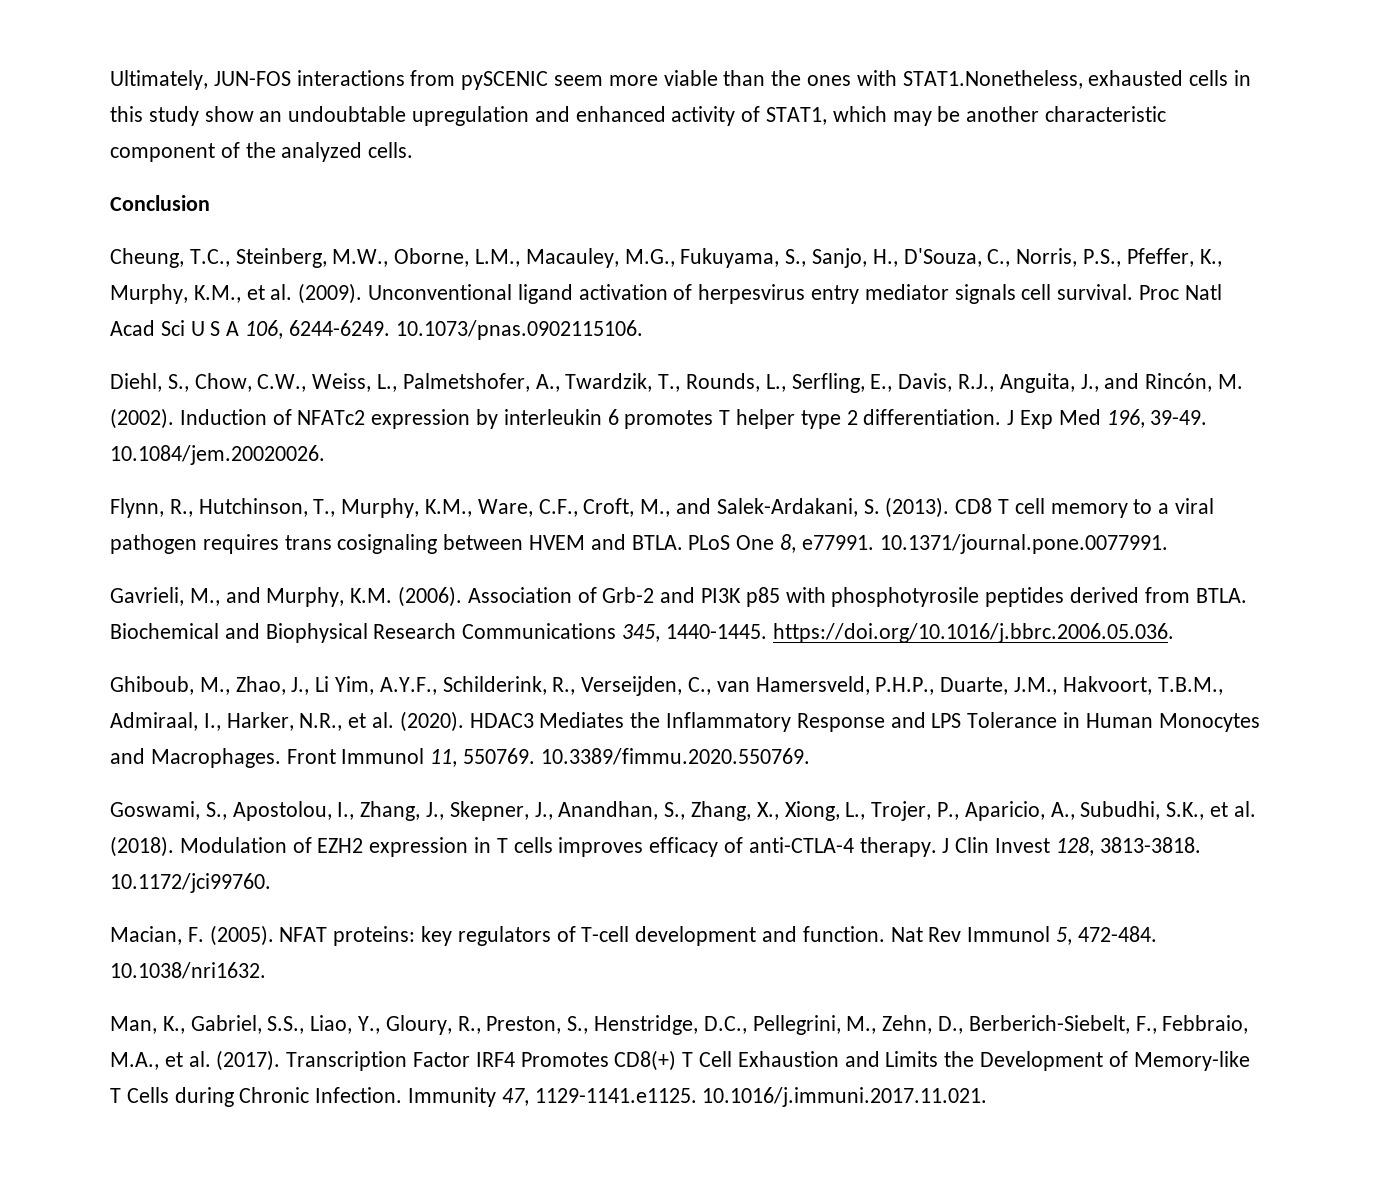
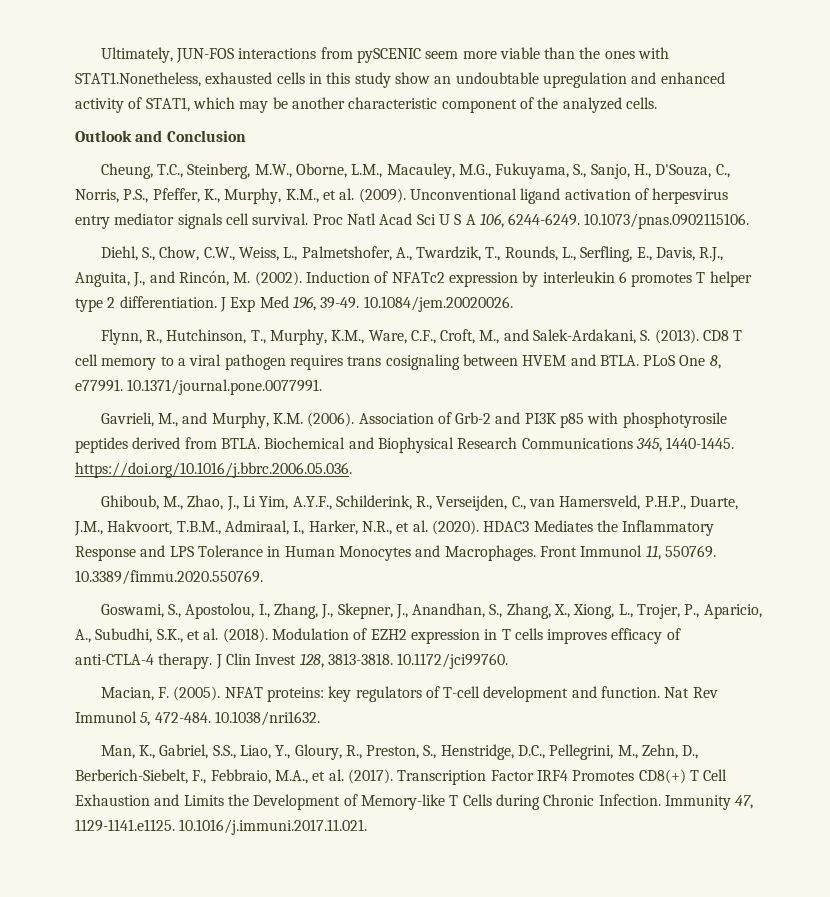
- Conclusion
+ Outlook and Conclusion

